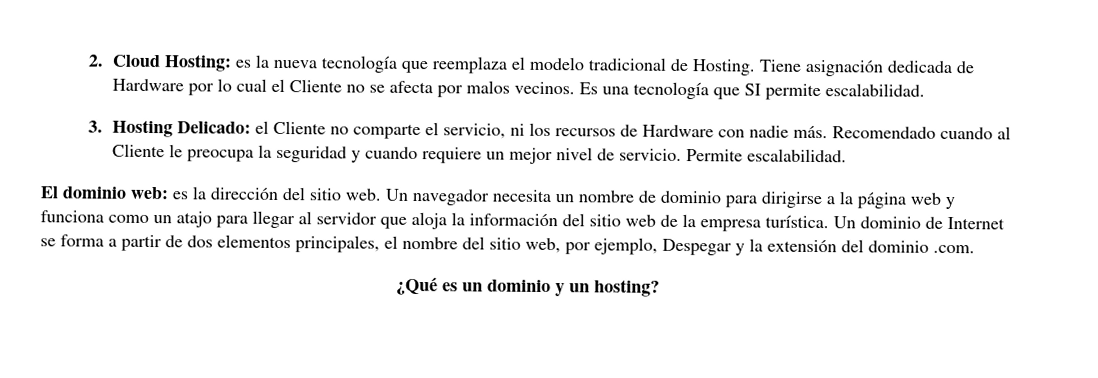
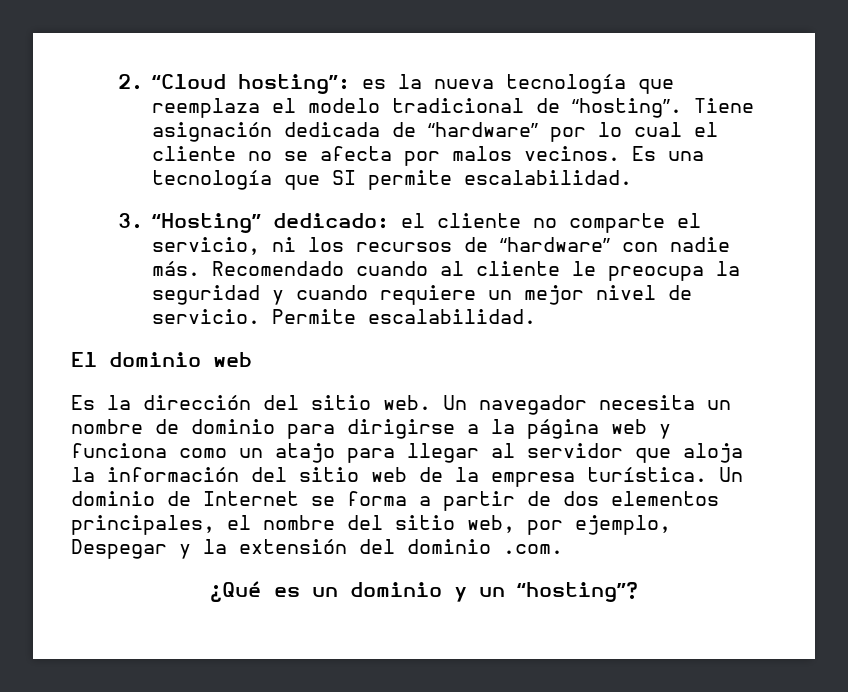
- 2. Cloud Hosting: es la nueva tecnología que reemplaza el modelo tradicional de Hosting.
+ 2. “Cloud hosting”: es la nueva tecnología que reemplaza el modelo tradicional de “hosting”.
- Tiene asignación dedicada de Hardware por lo cual el Cliente no se afecta por malos vecinos.
+ Tiene asignación dedicada de “hardware” por lo cual el cliente no se afecta por malos vecinos.
- 3. Hosting Delicado: el Cliente no comparte el servicio, ni los recursos de Hardware con nadie más.
+ 3. “Hosting” dedicado: el cliente no comparte el servicio, ni los recursos de “hardware” con nadie más.
- Recomendado cuando al Cliente le preocupa la seguridad y cuando requiere un mejor nivel de servicio.
+ Recomendado cuando al cliente le preocupa la seguridad y cuando requiere un mejor nivel de servicio.
- El dominio web: es la dirección del sitio web.
+ El dominio web
+ Es la dirección del sitio web.
- ¿Qué es un dominio y un hosting?
+ ¿Qué es un dominio y un “hosting”?

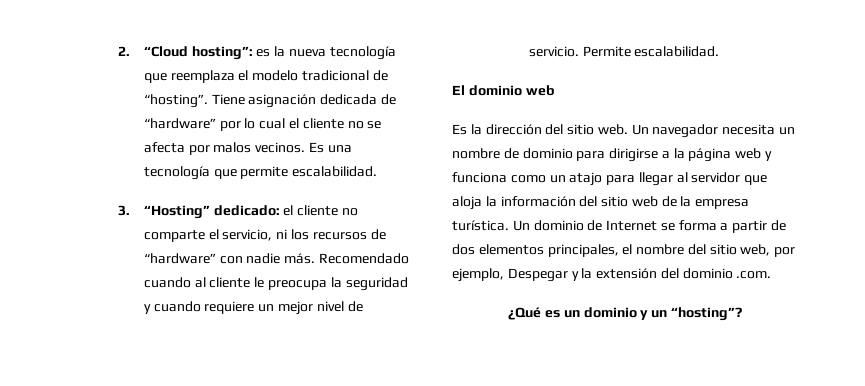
- Es una tecnología que SI permite escalabilidad.
+ Es una tecnología que permite escalabilidad.

